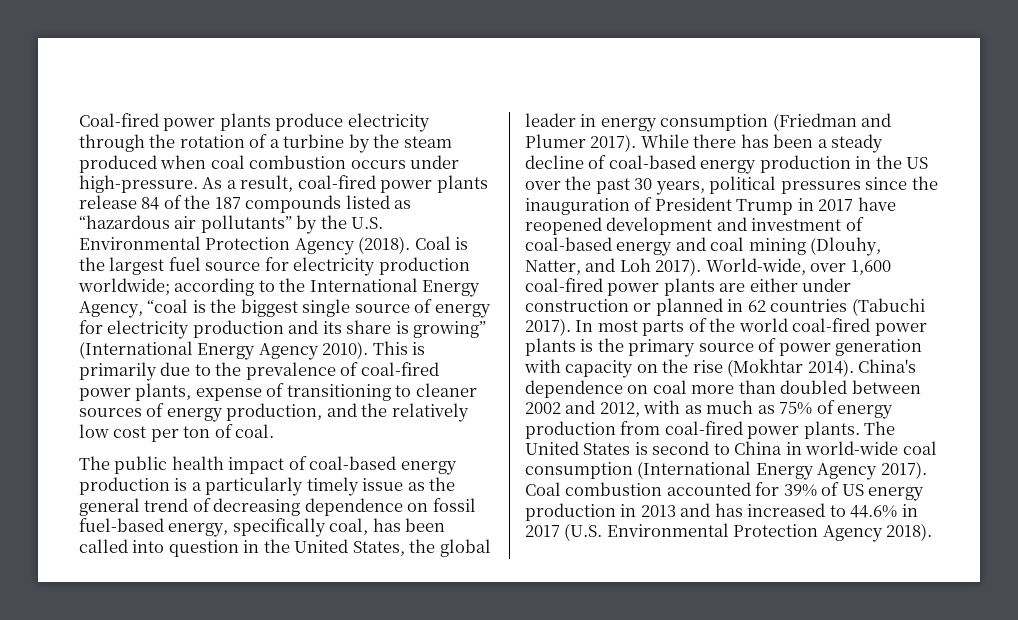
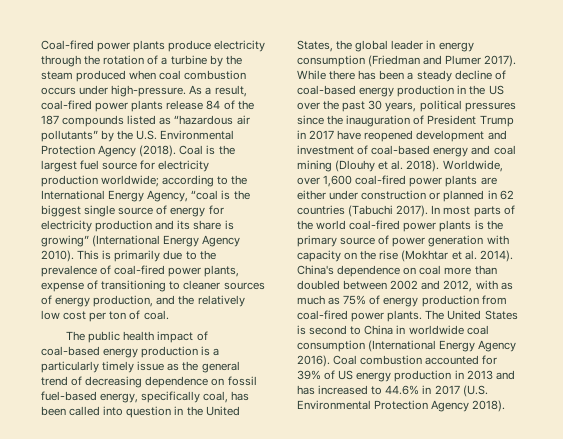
- While there has been a steady decline of coal-based energy production in the US over the past 30 years, political pressures since the inauguration of President Trump in 2017 have reopened development and investment of coal-based energy and coal mining (Dlouhy, Natter, and Loh 2017). World-wide, over 1,600 coal-fired power plants are either under construction or planned in 62 countries (Tabuchi 2017).
+ While there has been a steady decline of coal-based energy production in the US over the past 30 years, political pressures since the inauguration of President Trump in 2017 have reopened development and investment of coal-based energy and coal mining (Dlouhy et al. 2018). Worldwide, over 1,600 coal-fired power plants are either under construction or planned in 62 countries (Tabuchi 2017).
- In most parts of the world coal-fired power plants is the primary source of power generation with capacity on the rise (Mokhtar 2014).
+ In most parts of the world coal-fired power plants is the primary source of power generation with capacity on the rise (Mokhtar et al. 2014).
- The United States is second to China in world-wide coal consumption (International Energy Agency 2017).
+ The United States is second to China in worldwide coal consumption (International Energy Agency 2016).

